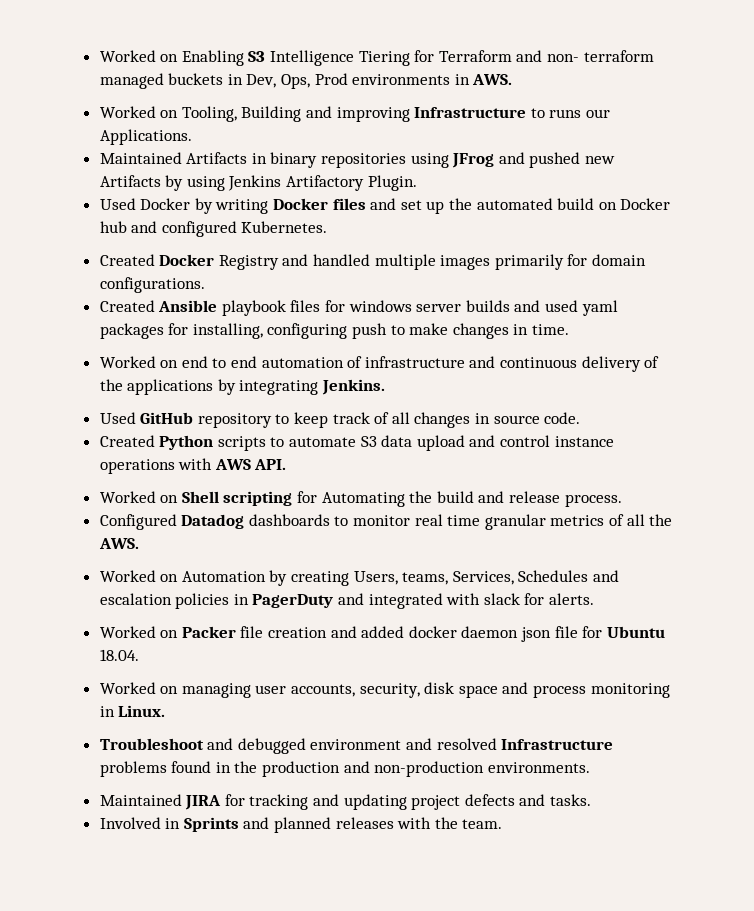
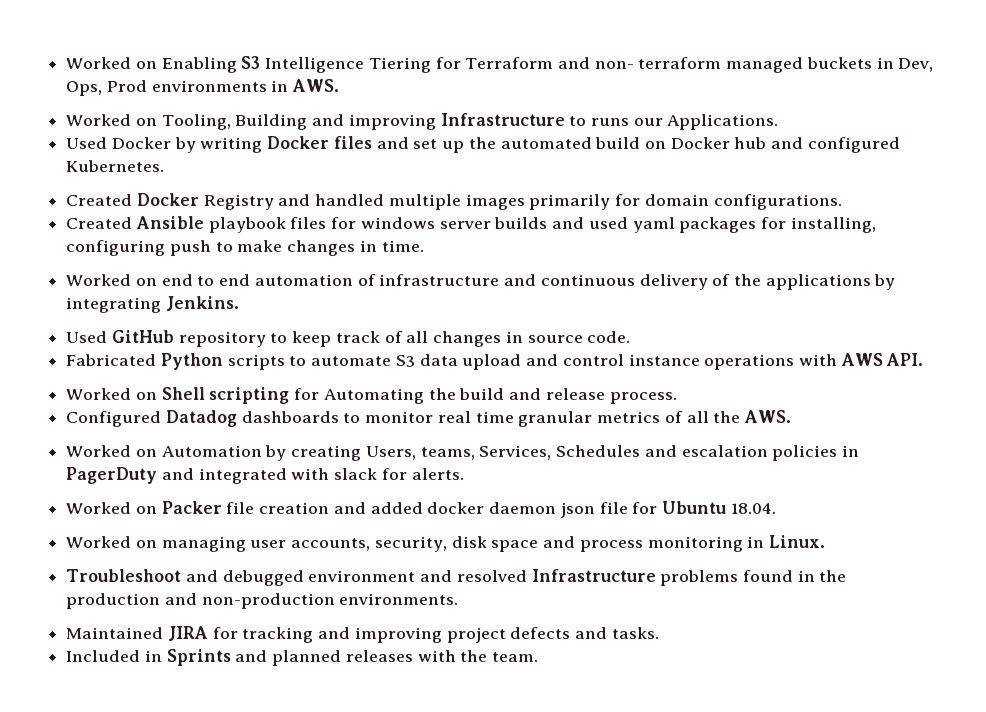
- Maintained Artifacts in binary repositories using JFrog and pushed new Artifacts by using Jenkins Artifactory Plugin.
- Created Python scripts to automate S3 data upload and control instance operations with AWS API.
+ Fabricated Python scripts to automate S3 data upload and control instance operations with AWS API.
- Maintained JIRA for tracking and updating project defects and tasks.
+ Maintained JIRA for tracking and improving project defects and tasks.
- Involved in Sprints and planned releases with the team.
+ Included in Sprints and planned releases with the team.

